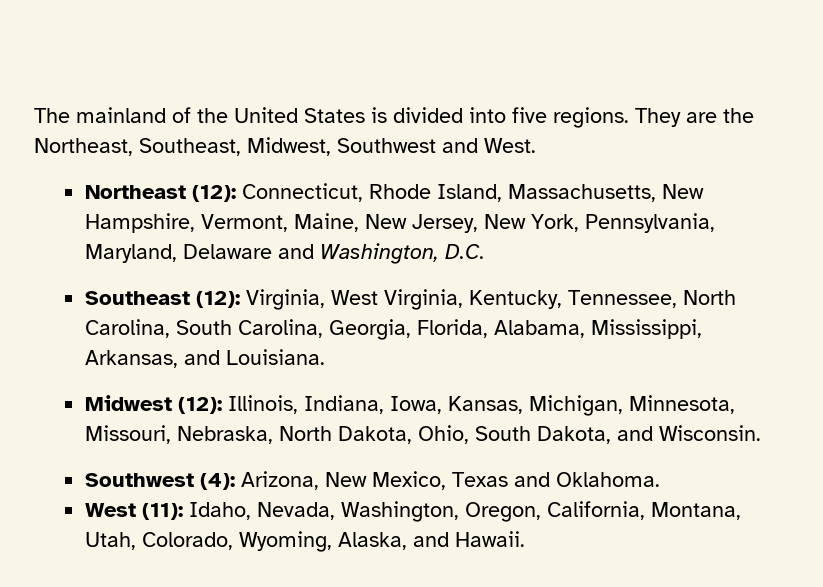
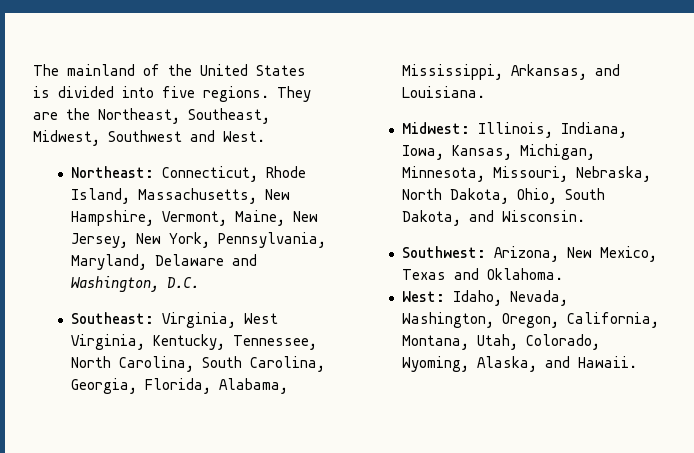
- Northeast (12): Connecticut, Rhode Island, Massachusetts, New Hampshire, Vermont, Maine, New Jersey, New York, Pennsylvania, Maryland, Delaware and Washington, D.C.
+ Northeast: Connecticut, Rhode Island, Massachusetts, New Hampshire, Vermont, Maine, New Jersey, New York, Pennsylvania, Maryland, Delaware and Washington, D.C.
- Southeast (12): Virginia, West Virginia, Kentucky, Tennessee, North Carolina, South Carolina, Georgia, Florida, Alabama, Mississippi, Arkansas, and Louisiana.
+ Southeast: Virginia, West Virginia, Kentucky, Tennessee, North Carolina, South Carolina, Georgia, Florida, Alabama, Mississippi, Arkansas, and Louisiana.
- Midwest (12): Illinois, Indiana, Iowa, Kansas, Michigan, Minnesota, Missouri, Nebraska, North Dakota, Ohio, South Dakota, and Wisconsin.
+ Midwest: Illinois, Indiana, Iowa, Kansas, Michigan, Minnesota, Missouri, Nebraska, North Dakota, Ohio, South Dakota, and Wisconsin.
- Southwest (4): Arizona, New Mexico, Texas and Oklahoma.
+ Southwest: Arizona, New Mexico, Texas and Oklahoma.
- West (11): Idaho, Nevada, Washington, Oregon, California, Montana, Utah, Colorado, Wyoming, Alaska, and Hawaii.
+ West: Idaho, Nevada, Washington, Oregon, California, Montana, Utah, Colorado, Wyoming, Alaska, and Hawaii.

